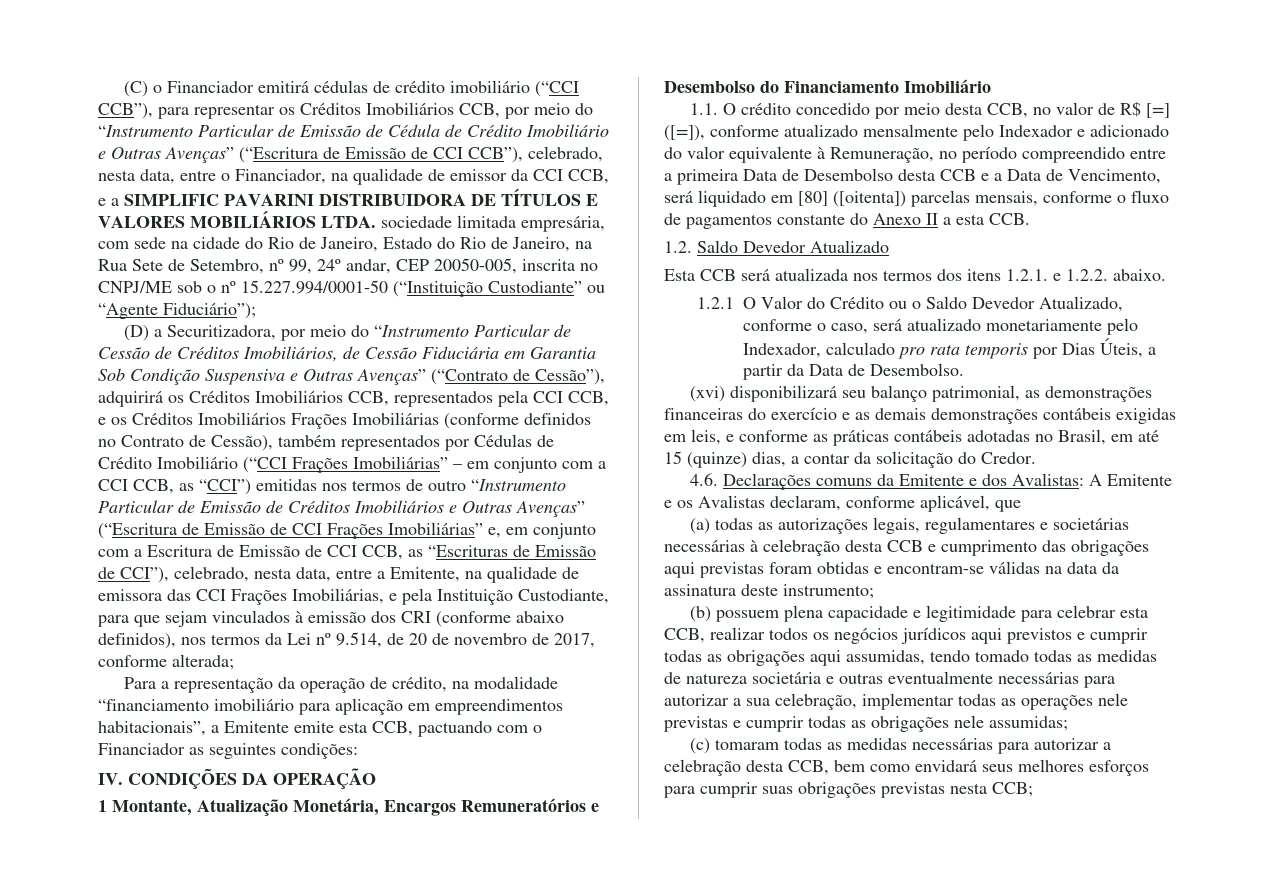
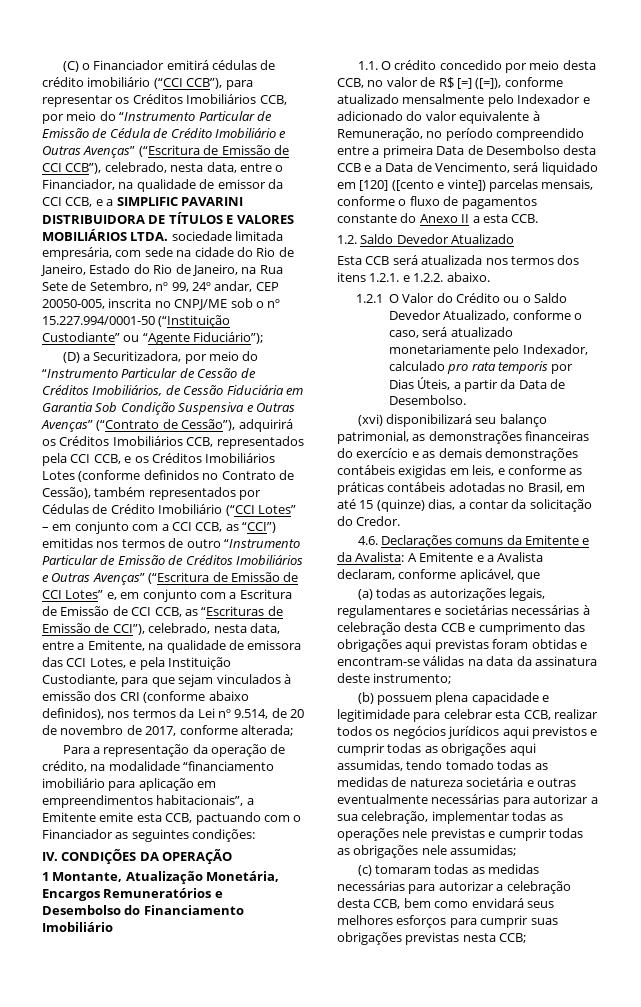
- (D) a Securitizadora, por meio do “Instrumento Particular de Cessão de Créditos Imobiliários, de Cessão Fiduciária em Garantia Sob Condição Suspensiva e Outras Avenças” (“Contrato de Cessão”), adquirirá os Créditos Imobiliários CCB, representados pela CCI CCB, e os Créditos Imobiliários Frações Imobiliárias (conforme definidos no Contrato de Cessão), também representados por Cédulas de Crédito Imobiliário (“CCI Frações Imobiliárias” – em conjunto com a CCI CCB, as “CCI”) emitidas nos termos de outro “Instrumento Particular de Emissão de Créditos Imobiliários e Outras Avenças” (“Escritura de Emissão de CCI Frações Imobiliárias” e, em conjunto com a Escritura de Emissão de CCI CCB, as “Escrituras de Emissão de CCI”), celebrado, nesta data, entre a Emitente, na qualidade de emissora das CCI Frações Imobiliárias, e pela Instituição Custodiante, para que sejam vinculados à emissão dos CRI (conforme abaixo definidos), nos termos da Lei nº 9.514, de 20 de novembro de 2017, conforme alterada;
+ (D) a Securitizadora, por meio do “Instrumento Particular de Cessão de Créditos Imobiliários, de Cessão Fiduciária em Garantia Sob Condição Suspensiva e Outras Avenças” (“Contrato de Cessão”), adquirirá os Créditos Imobiliários CCB, representados pela CCI CCB, e os Créditos Imobiliários Lotes (conforme definidos no Contrato de Cessão), também representados por Cédulas de Crédito Imobiliário (“CCI Lotes” – em conjunto com a CCI CCB, as “CCI”) emitidas nos termos de outro “Instrumento Particular de Emissão de Créditos Imobiliários e Outras Avenças” (“Escritura de Emissão de CCI Lotes” e, em conjunto com a Escritura de Emissão de CCI CCB, as “Escrituras de Emissão de CCI”), celebrado, nesta data, entre a Emitente, na qualidade de emissora das CCI Lotes, e pela Instituição Custodiante, para que sejam vinculados à emissão dos CRI (conforme abaixo definidos), nos termos da Lei nº 9.514, de 20 de novembro de 2017, conforme alterada;
- 1.1. O crédito concedido por meio desta CCB, no valor de R$ [=] ([=]), conforme atualizado mensalmente pelo Indexador e adicionado do valor equivalente à Remuneração, no período compreendido entre a primeira Data de Desembolso desta CCB e a Data de Vencimento, será liquidado em [80] ([oitenta]) parcelas mensais, conforme o fluxo de pagamentos constante do Anexo II a esta CCB.
+ 1.1. O crédito concedido por meio desta CCB, no valor de R$ [=] ([=]), conforme atualizado mensalmente pelo Indexador e adicionado do valor equivalente à Remuneração, no período compreendido entre a primeira Data de Desembolso desta CCB e a Data de Vencimento, será liquidado em [120] ([cento e vinte]) parcelas mensais, conforme o fluxo de pagamentos constante do Anexo II a esta CCB.
- 4.6. Declarações comuns da Emitente e dos Avalistas: A Emitente e os Avalistas declaram, conforme aplicável, que
+ 4.6. Declarações comuns da Emitente e da Avalista: A Emitente e a Avalista declaram, conforme aplicável, que

